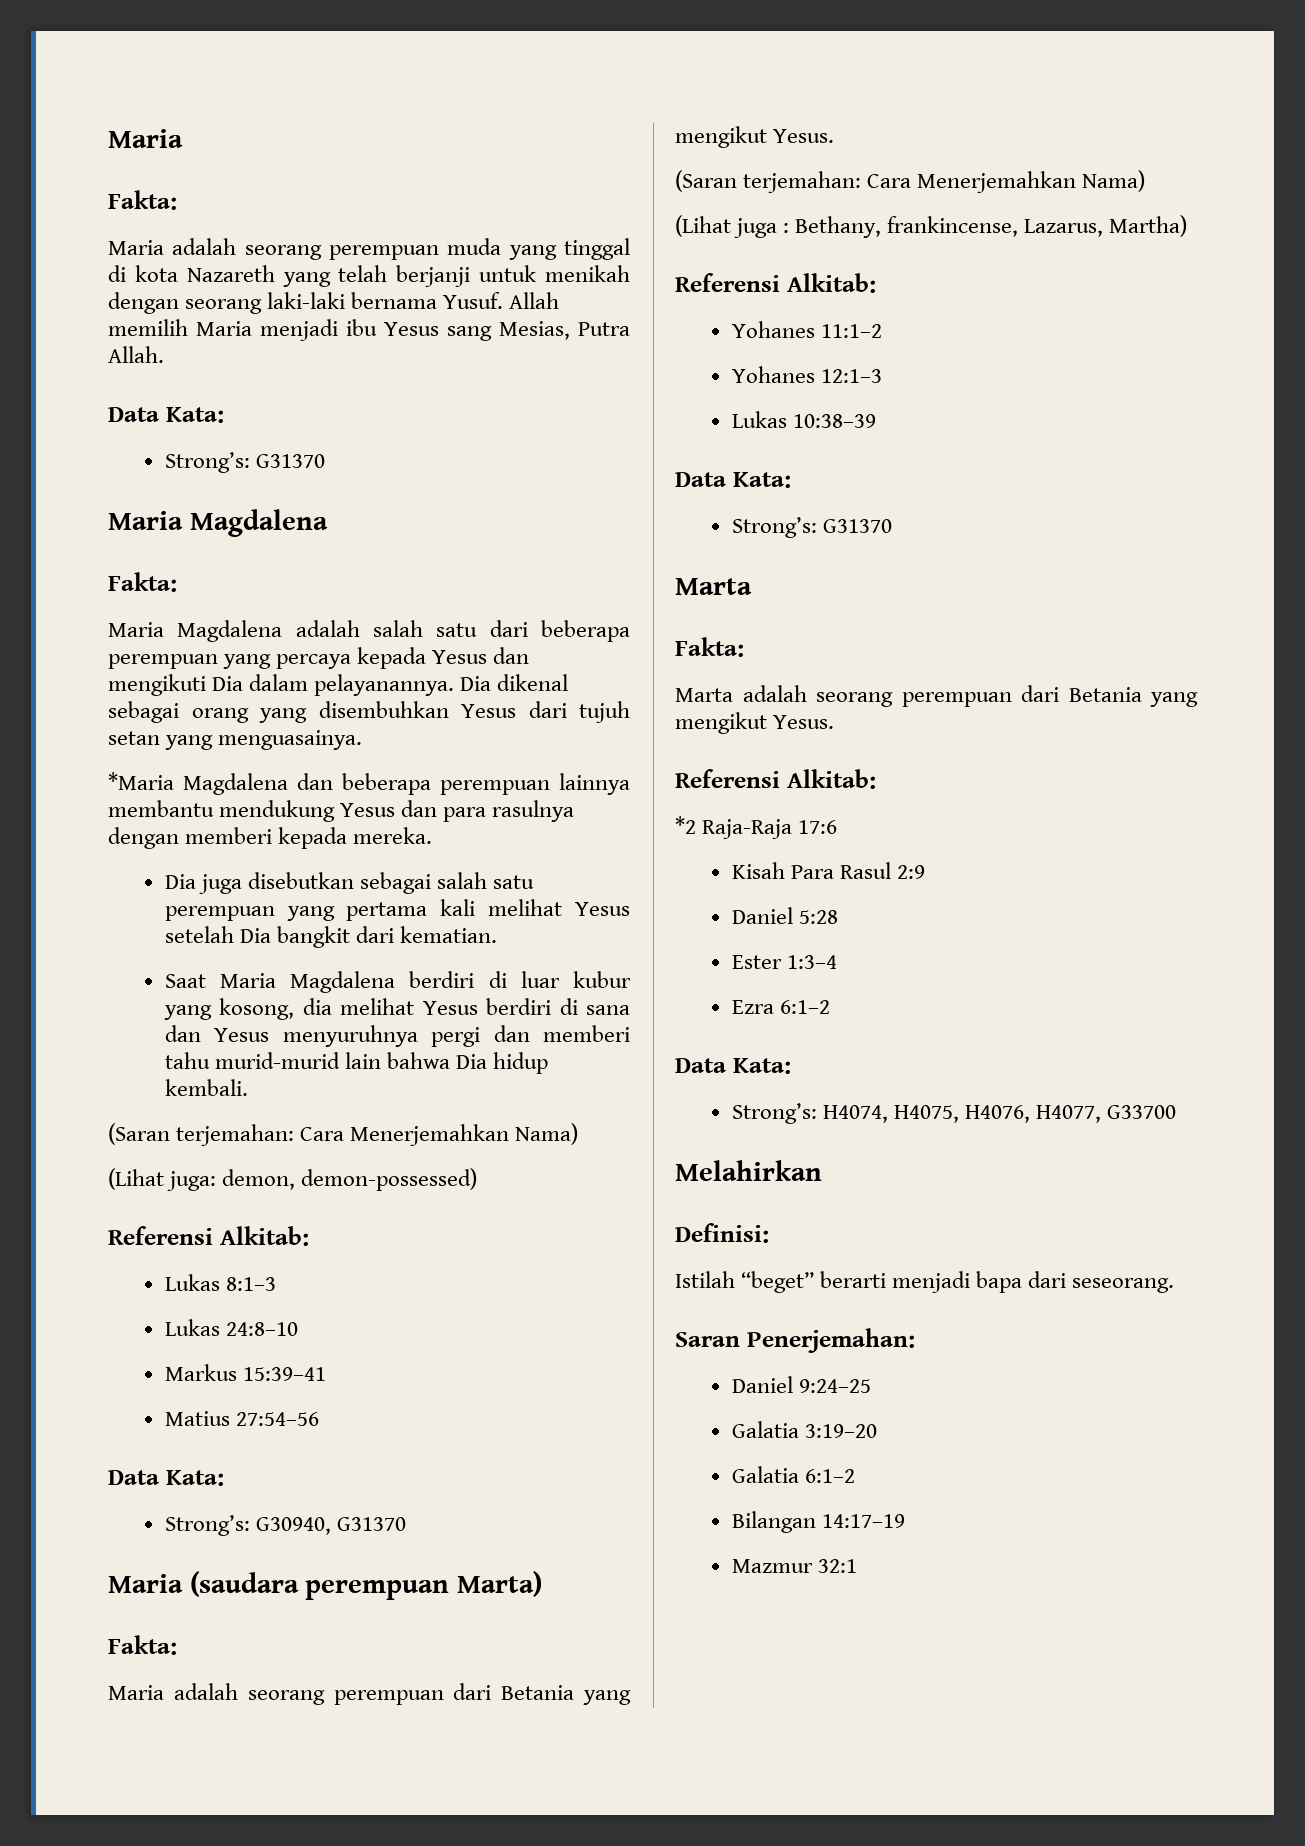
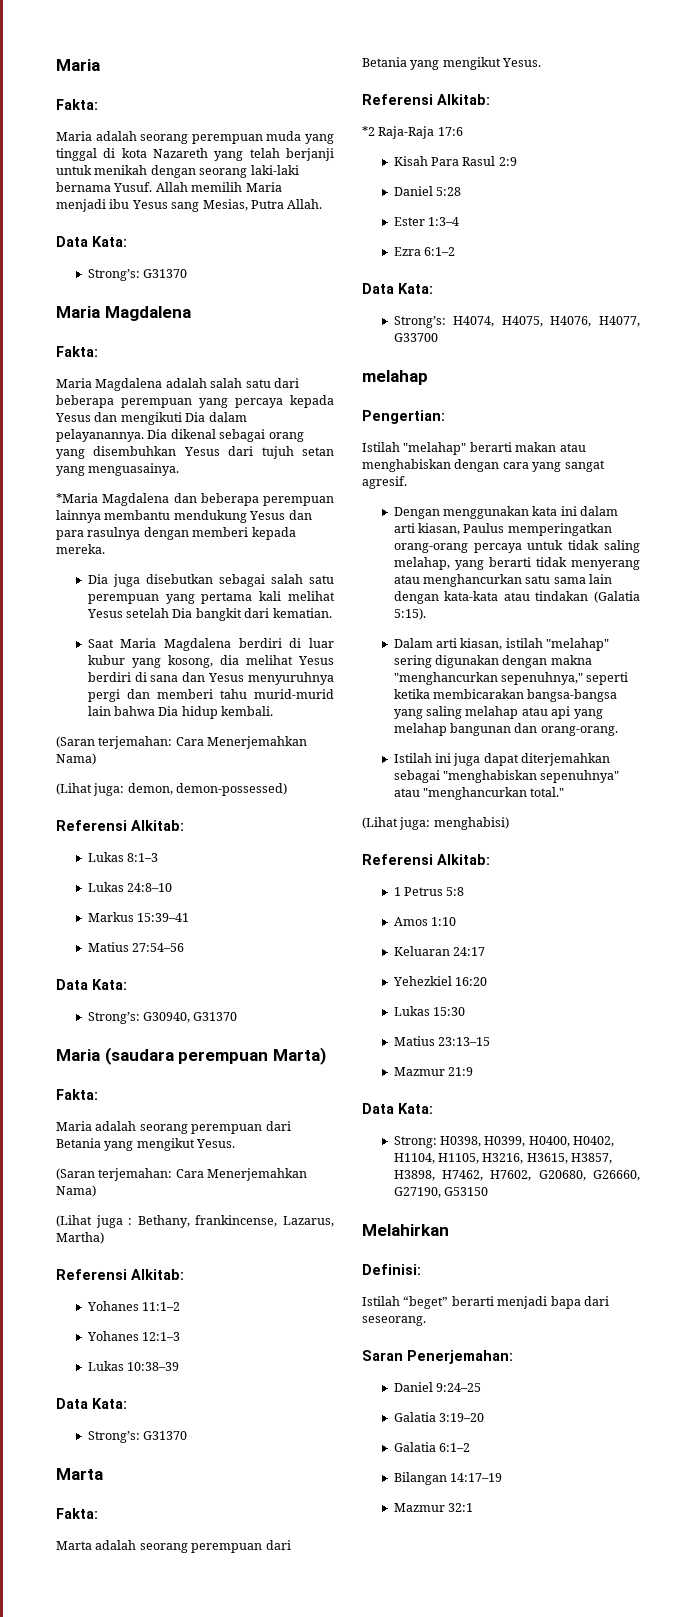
  Strong’s: H4074, H4075, H4076, H4077, G33700
+ melahap
+ Pengertian:
+ Istilah "melahap" berarti makan atau menghabiskan dengan cara yang sangat agresif.
+ Dengan menggunakan kata ini dalam arti kiasan, Paulus memperingatkan orang-orang percaya untuk tidak saling melahap, yang berarti tidak menyerang atau menghancurkan satu sama lain dengan kata-kata atau tindakan (Galatia 5:15).
+ Dalam arti kiasan, istilah "melahap" sering digunakan dengan makna "menghancurkan sepenuhnya," seperti ketika membicarakan bangsa-bangsa yang saling melahap atau api yang melahap bangunan dan orang-orang.
+ Istilah ini juga dapat diterjemahkan sebagai "menghabiskan sepenuhnya" atau "menghancurkan total."
+ (Lihat juga: menghabisi)
+ Referensi Alkitab:
+ 1 Petrus 5:8
+ Amos 1:10
+ Keluaran 24:17
+ Yehezkiel 16:20
+ Lukas 15:30
+ Matius 23:13–15
+ Mazmur 21:9
+ Data Kata:
+ Strong: H0398, H0399, H0400, H0402, H1104, H1105, H3216, H3615, H3857, H3898, H7462, H7602, G20680, G26660, G27190, G53150

